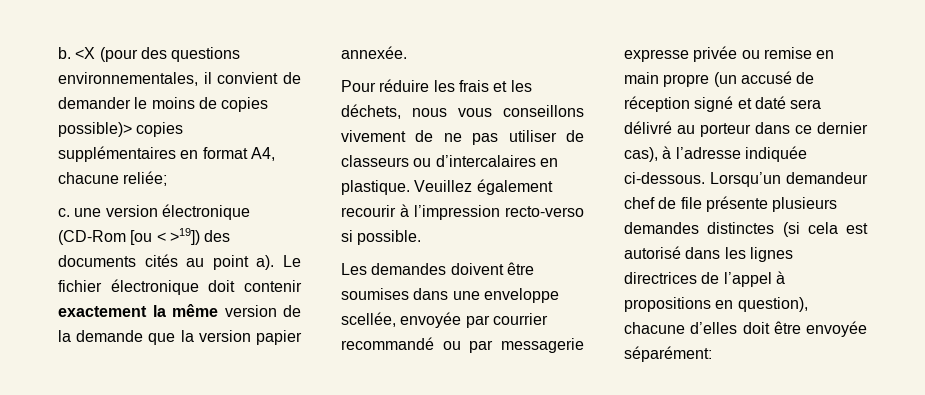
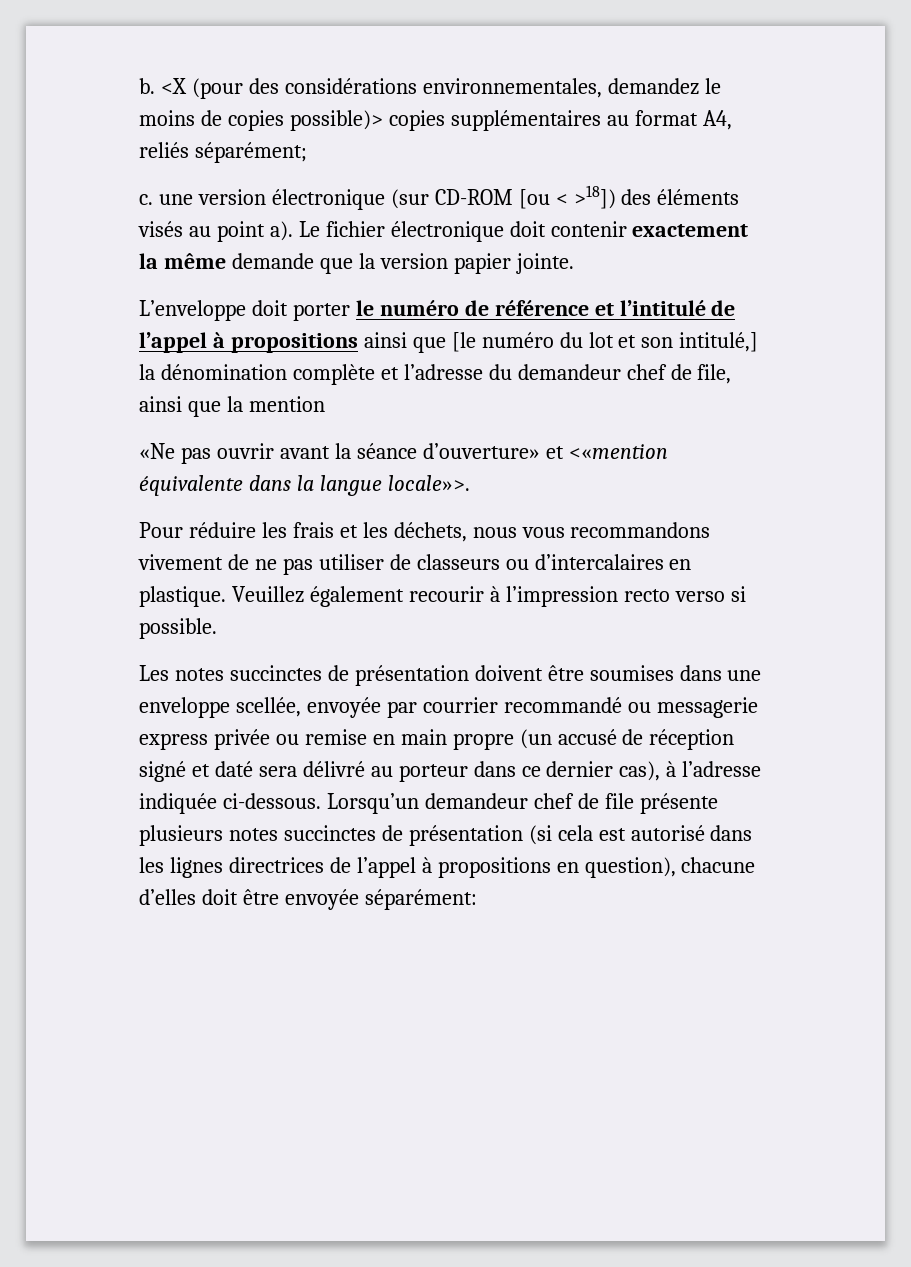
- <X (pour des questions environnementales, il convient de demander le moins de copies possible)> copies supplémentaires en format A4, chacune reliée;
+ <X (pour des considérations environnementales, demandez le moins de copies possible)> copies supplémentaires au format A4, reliés séparément;
- c. une version électronique (CD-Rom [ou < >19]) des documents cités au point a).
+ c. une version électronique (sur CD-ROM [ou < >18]) des éléments visés au point a).
- Le fichier électronique doit contenir exactement la même version de la demande que la version papier annexée.
+ Le fichier électronique doit contenir exactement la même demande que la version papier jointe.
+ L’enveloppe doit porter le numéro de référence et l’intitulé de l’appel à propositions ainsi que [le numéro du lot et son intitulé,] la dénomination complète et l’adresse du demandeur chef de file, ainsi que la mention
+ «Ne pas ouvrir avant la séance d’ouverture» et <«mention équivalente dans la langue locale»>.
- Pour réduire les frais et les déchets, nous vous conseillons vivement de ne pas utiliser de classeurs ou d’intercalaires en plastique.
+ Pour réduire les frais et les déchets, nous vous recommandons vivement de ne pas utiliser de classeurs ou d’intercalaires en plastique.
- Veuillez également recourir à l’impression recto-verso si possible.
+ Veuillez également recourir à l’impression recto verso si possible.
- Les demandes doivent être soumises dans une enveloppe scellée, envoyée par courrier recommandé ou par messagerie expresse privée ou remise en main propre (un accusé de réception signé et daté sera délivré au porteur dans ce dernier cas), à l’adresse indiquée ci-dessous.
+ Les notes succinctes de présentation doivent être soumises dans une enveloppe scellée, envoyée par courrier recommandé ou messagerie express privée ou remise en main propre (un accusé de réception signé et daté sera délivré au porteur dans ce dernier cas), à l’adresse indiquée ci-dessous.
- Lorsqu’un demandeur chef de file présente plusieurs demandes distinctes (si cela est autorisé dans les lignes directrices de l’appel à propositions en question), chacune d’elles doit être envoyée séparément:
+ Lorsqu’un demandeur chef de file présente plusieurs notes succinctes de présentation (si cela est autorisé dans les lignes directrices de l’appel à propositions en question), chacune d’elles doit être envoyée séparément:

